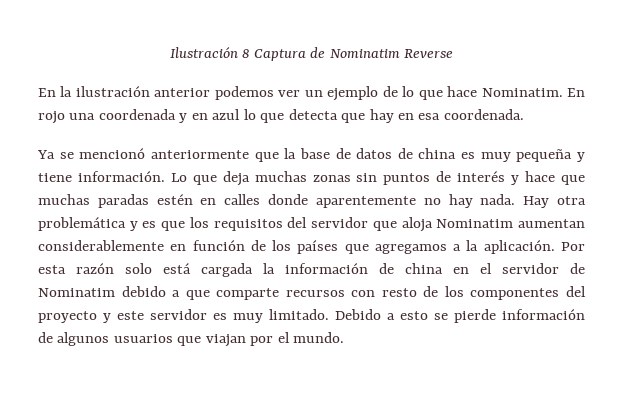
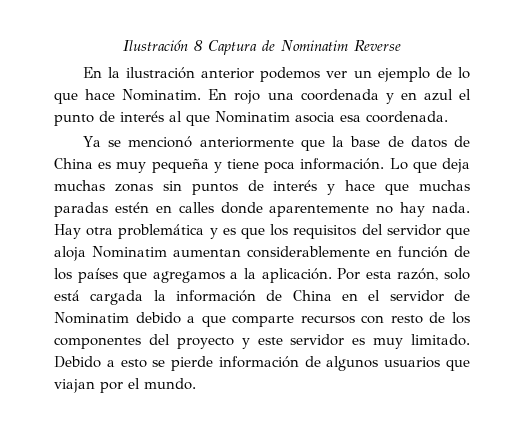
- En rojo una coordenada y en azul lo que detecta que hay en esa coordenada.
+ En rojo una coordenada y en azul el punto de interés al que Nominatim asocia esa coordenada.
- Ya se mencionó anteriormente que la base de datos de china es muy pequeña y tiene información.
+ Ya se mencionó anteriormente que la base de datos de China es muy pequeña y tiene poca información.
- Por esta razón solo está cargada la información de china en el servidor de Nominatim debido a que comparte recursos con resto de los componentes del proyecto y este servidor es muy limitado.
+ Por esta razón, solo está cargada la información de China en el servidor de Nominatim debido a que comparte recursos con resto de los componentes del proyecto y este servidor es muy limitado.

